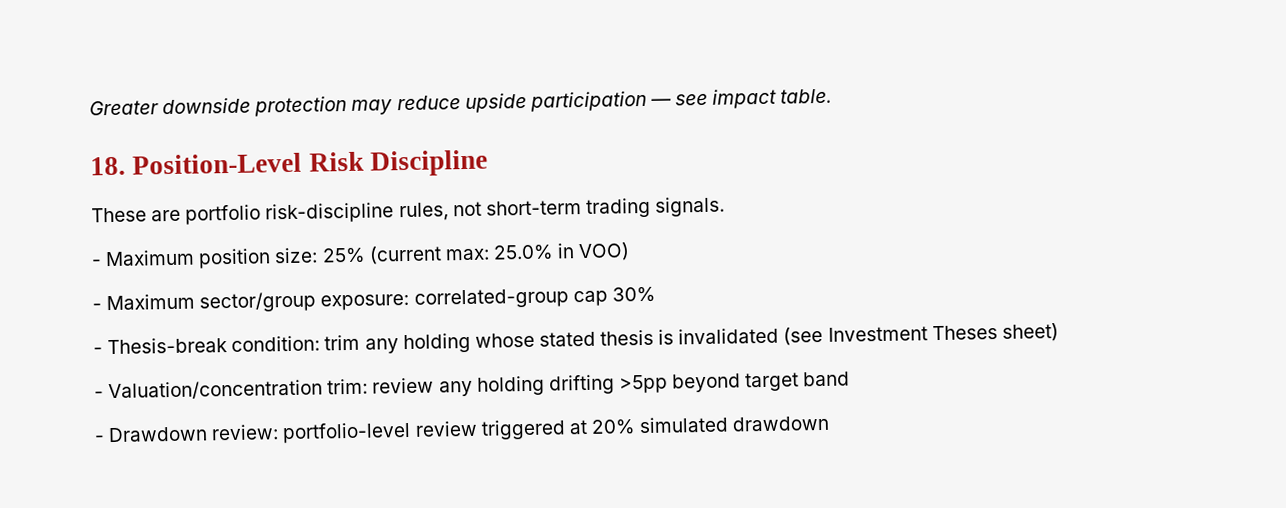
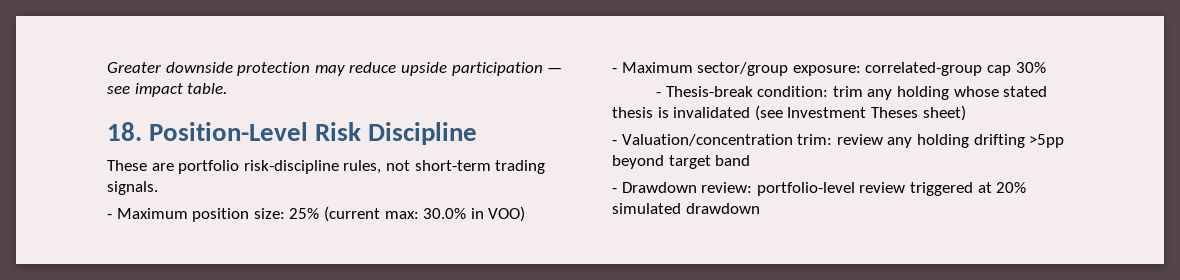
- - Maximum position size: 25% (current max: 25.0% in VOO)
+ - Maximum position size: 25% (current max: 30.0% in VOO)

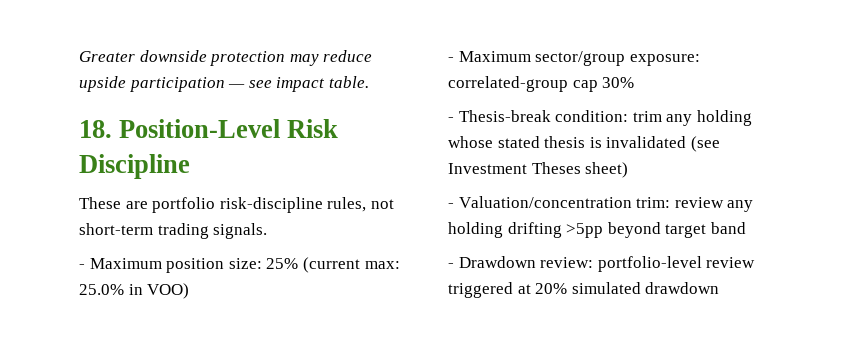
- - Maximum position size: 25% (current max: 30.0% in VOO)
+ - Maximum position size: 25% (current max: 25.0% in VOO)

